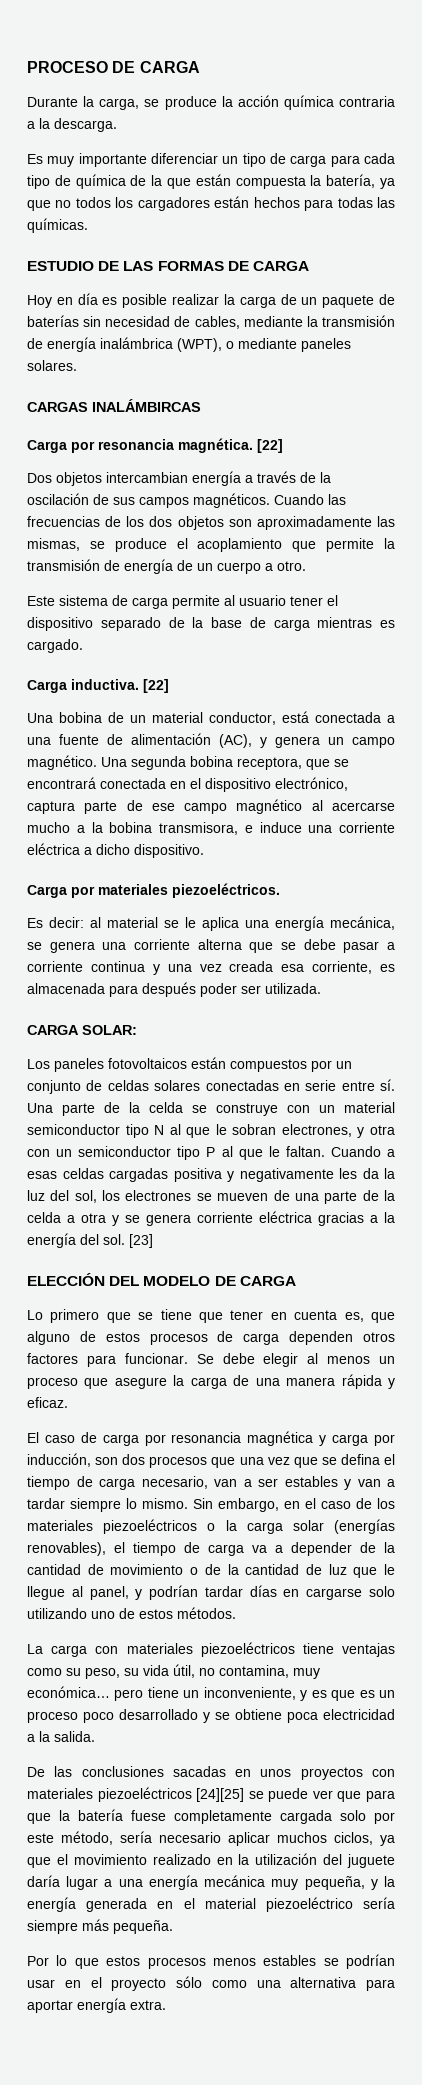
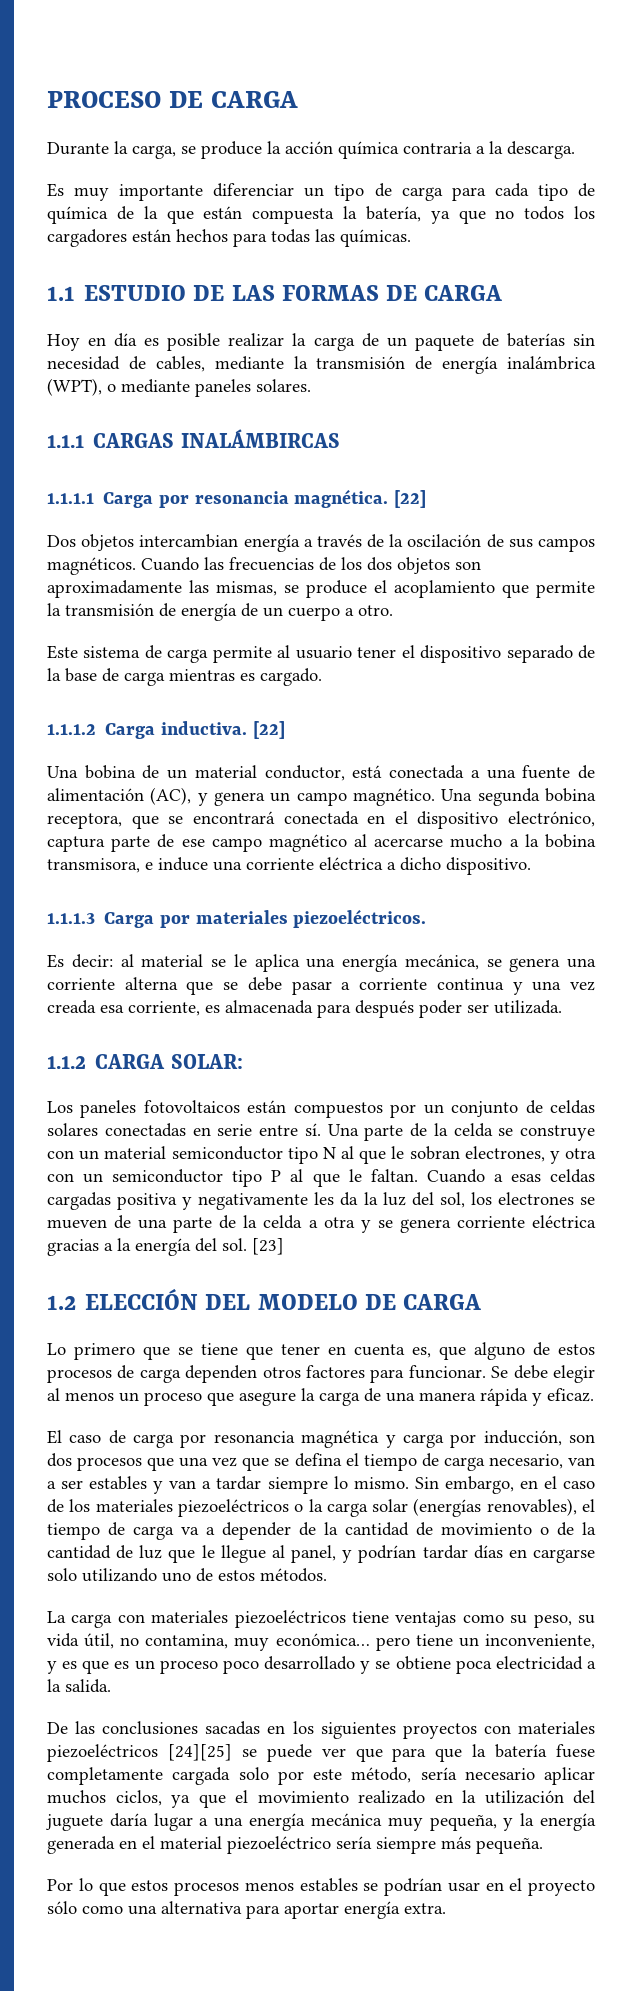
- ESTUDIO DE LAS FORMAS DE CARGA
+ 1.1 ESTUDIO DE LAS FORMAS DE CARGA
- CARGAS INALÁMBIRCAS
+ 1.1.1 CARGAS INALÁMBIRCAS
- Carga por resonancia magnética.
+ 1.1.1.1 Carga por resonancia magnética.
- Carga inductiva.
+ 1.1.1.2 Carga inductiva.
- Carga por materiales piezoeléctricos.
+ 1.1.1.3 Carga por materiales piezoeléctricos.
- CARGA SOLAR:
+ 1.1.2 CARGA SOLAR:
- ELECCIÓN DEL MODELO DE CARGA
+ 1.2 ELECCIÓN DEL MODELO DE CARGA
- De las conclusiones sacadas en unos proyectos con materiales piezoeléctricos [24][25] se puede ver que para que la batería fuese completamente cargada solo por este método, sería necesario aplicar muchos ciclos, ya que el movimiento realizado en la utilización del juguete daría lugar a una energía mecánica muy pequeña, y la energía generada en el material piezoeléctrico sería siempre más pequeña.
+ De las conclusiones sacadas en los siguientes proyectos con materiales piezoeléctricos [24][25] se puede ver que para que la batería fuese completamente cargada solo por este método, sería necesario aplicar muchos ciclos, ya que el movimiento realizado en la utilización del juguete daría lugar a una energía mecánica muy pequeña, y la energía generada en el material piezoeléctrico sería siempre más pequeña.

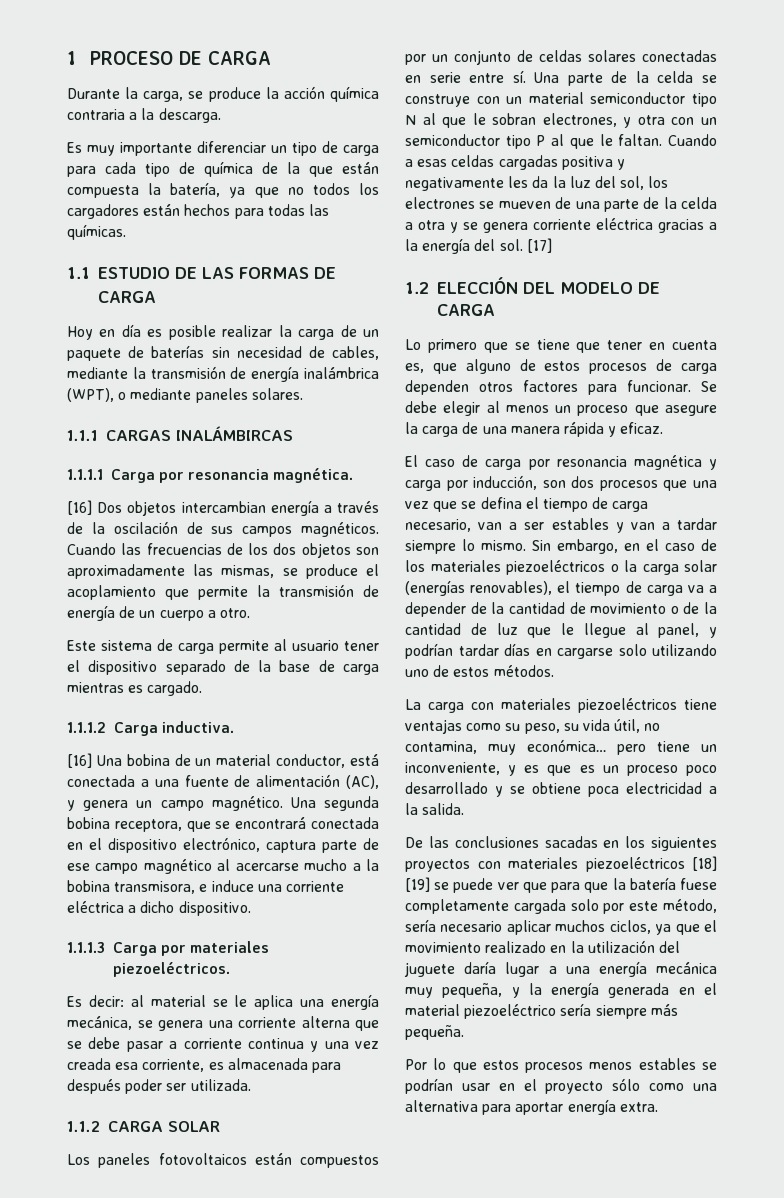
- PROCESO DE CARGA
+ 1 PROCESO DE CARGA
- 1.1.1.1 Carga por resonancia magnética. [22]
- Dos objetos intercambian energía a través de la oscilación de sus campos magnéticos.
+ 1.1.1.1 Carga por resonancia magnética.
+ [16] Dos objetos intercambian energía a través de la oscilación de sus campos magnéticos.
- 1.1.1.2 Carga inductiva. [22]
- Una bobina de un material conductor, está conectada a una fuente de alimentación (AC), y genera un campo magnético.
+ 1.1.1.2 Carga inductiva.
+ [16] Una bobina de un material conductor, está conectada a una fuente de alimentación (AC), y genera un campo magnético.
- 1.1.2 CARGA SOLAR:
+ 1.1.2 CARGA SOLAR
- [23]
+ [17]
- De las conclusiones sacadas en los siguientes proyectos con materiales piezoeléctricos [24][25] se puede ver que para que la batería fuese completamente cargada solo por este método, sería necesario aplicar muchos ciclos, ya que el movimiento realizado en la utilización del juguete daría lugar a una energía mecánica muy pequeña, y la energía generada en el material piezoeléctrico sería siempre más pequeña.
+ De las conclusiones sacadas en los siguientes proyectos con materiales piezoeléctricos [18] [19] se puede ver que para que la batería fuese completamente cargada solo por este método, sería necesario aplicar muchos ciclos, ya que el movimiento realizado en la utilización del juguete daría lugar a una energía mecánica muy pequeña, y la energía generada en el material piezoeléctrico sería siempre más pequeña.

